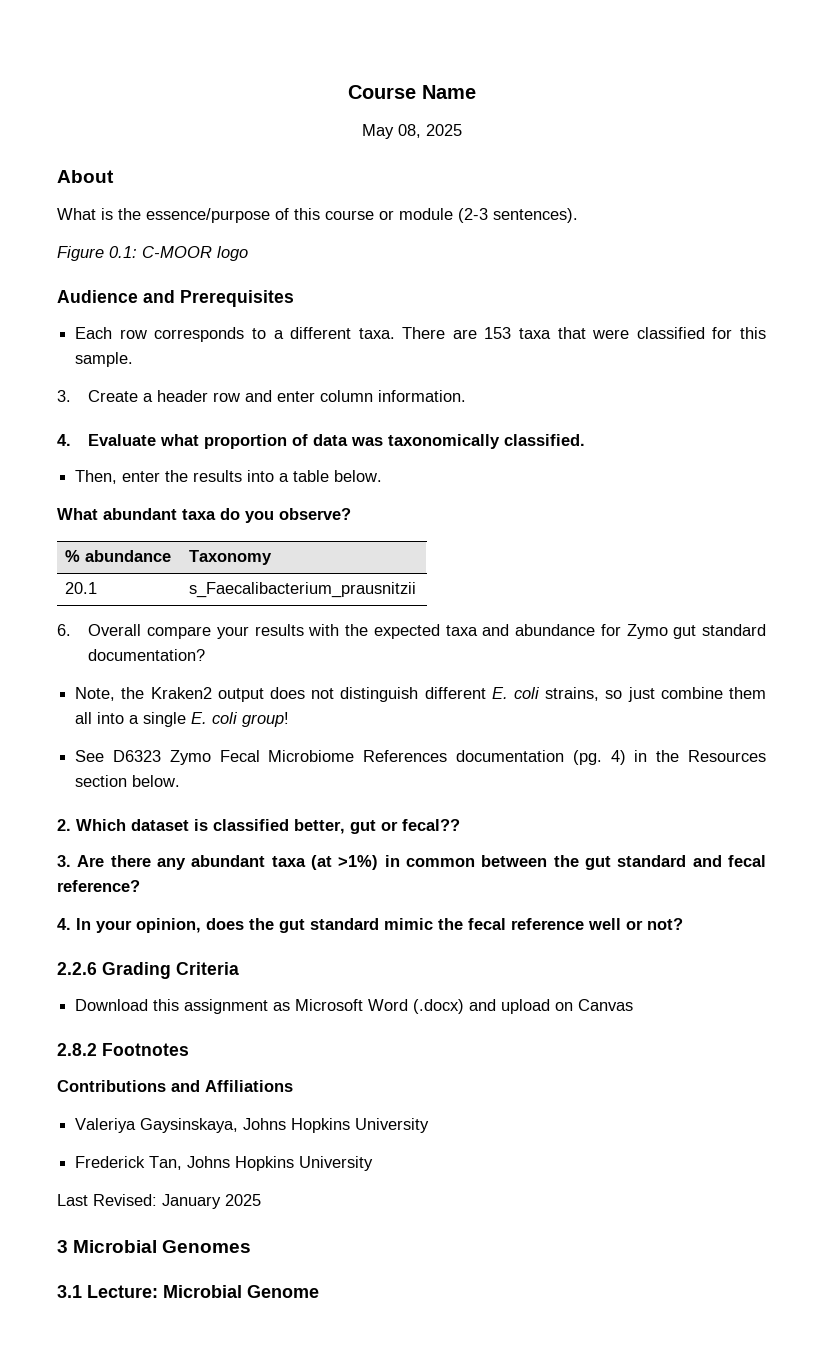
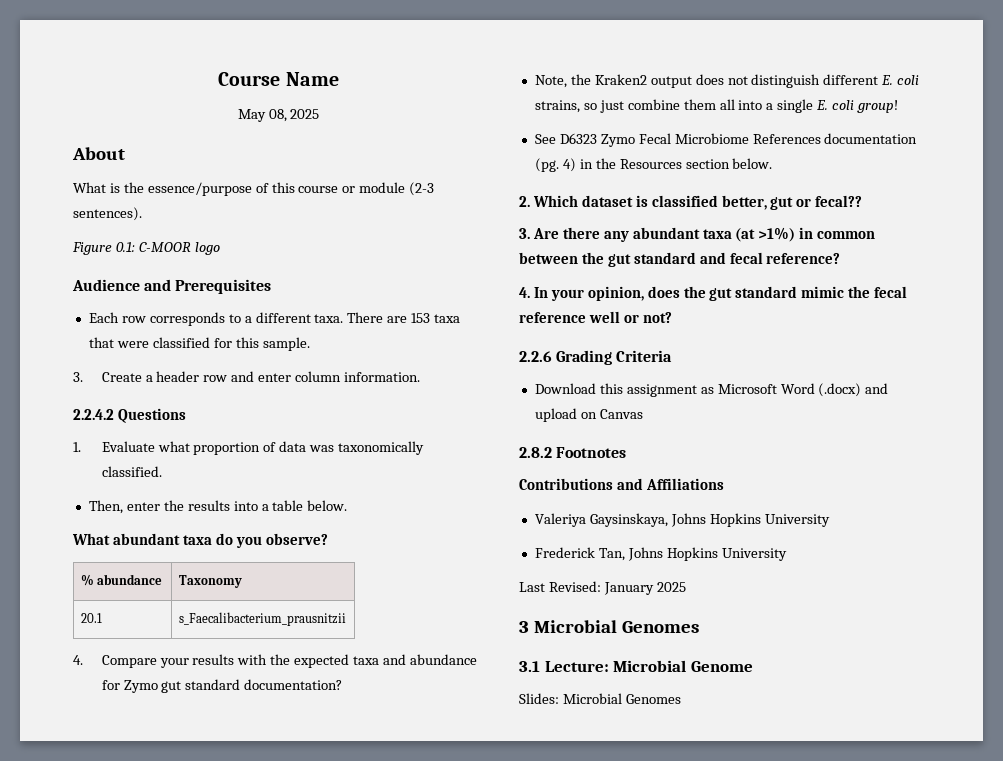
- 4. Evaluate what proportion of data was taxonomically classified.
+ 2.2.4.2 Questions
+ 1. Evaluate what proportion of data was taxonomically classified.
- 6. Overall compare your results with the expected taxa and abundance for Zymo gut standard documentation?
+ 4. Compare your results with the expected taxa and abundance for Zymo gut standard documentation?
+ Slides: Microbial Genomes

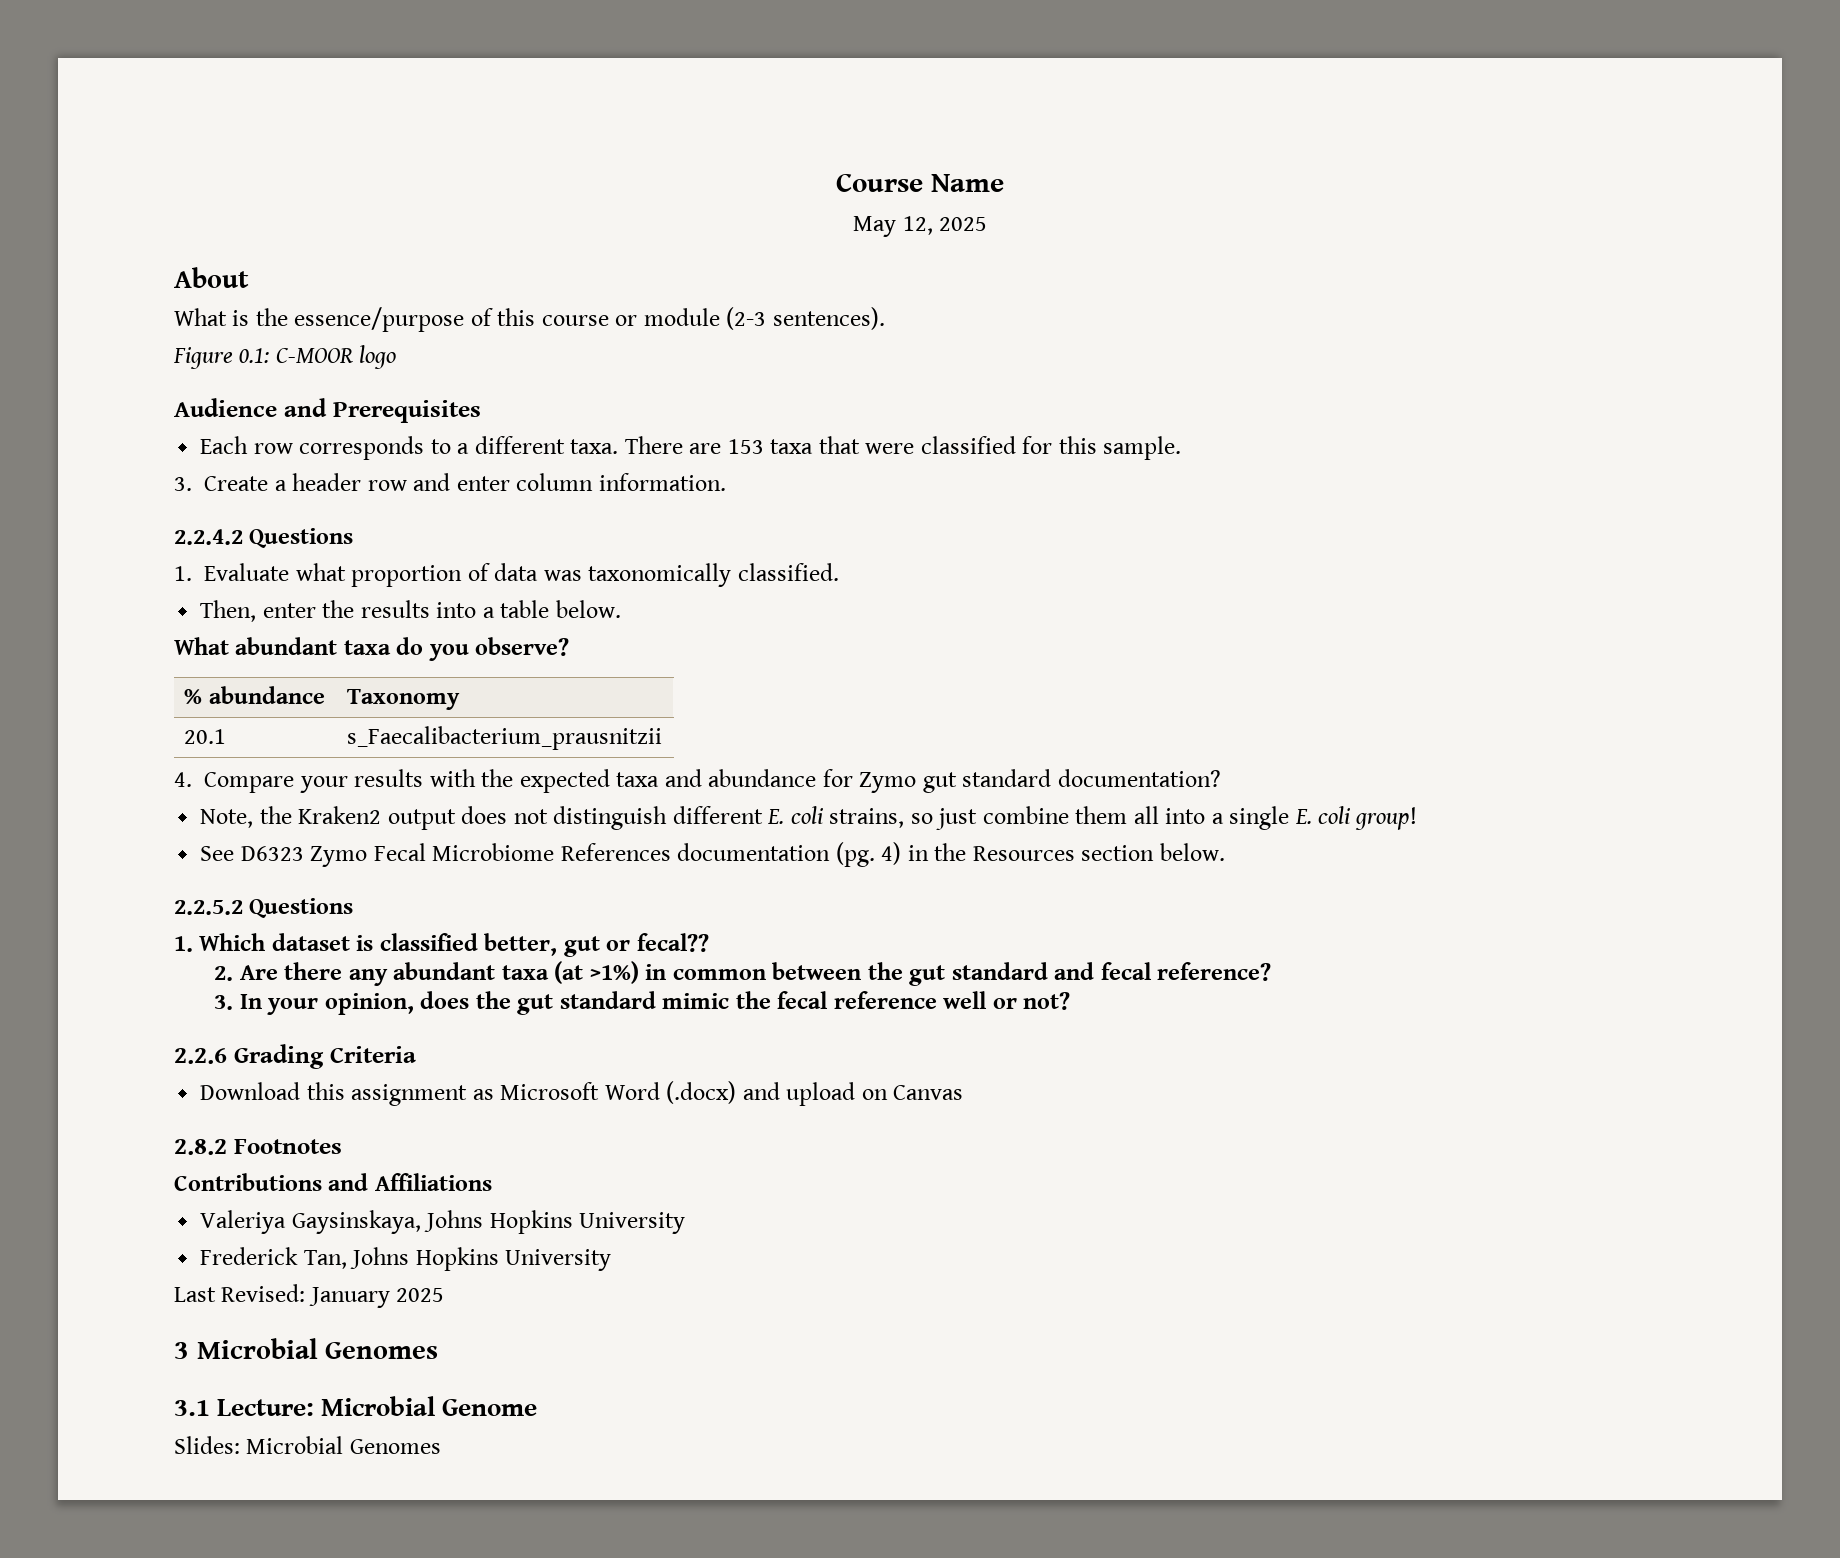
- May 08, 2025
+ May 12, 2025
- 2. Which dataset is classified better, gut or fecal??
+ 2.2.5.2 Questions
+ 1. Which dataset is classified better, gut or fecal??
- 3. Are there any abundant taxa (at >1%) in common between the gut standard and fecal reference?
+ 2. Are there any abundant taxa (at >1%) in common between the gut standard and fecal reference?
- 4. In your opinion, does the gut standard mimic the fecal reference well or not?
+ 3. In your opinion, does the gut standard mimic the fecal reference well or not?

